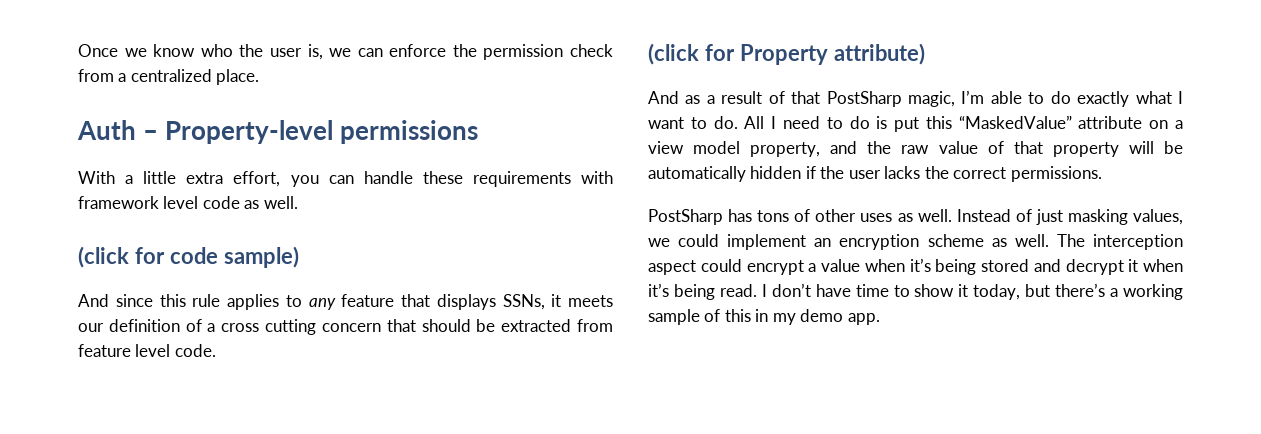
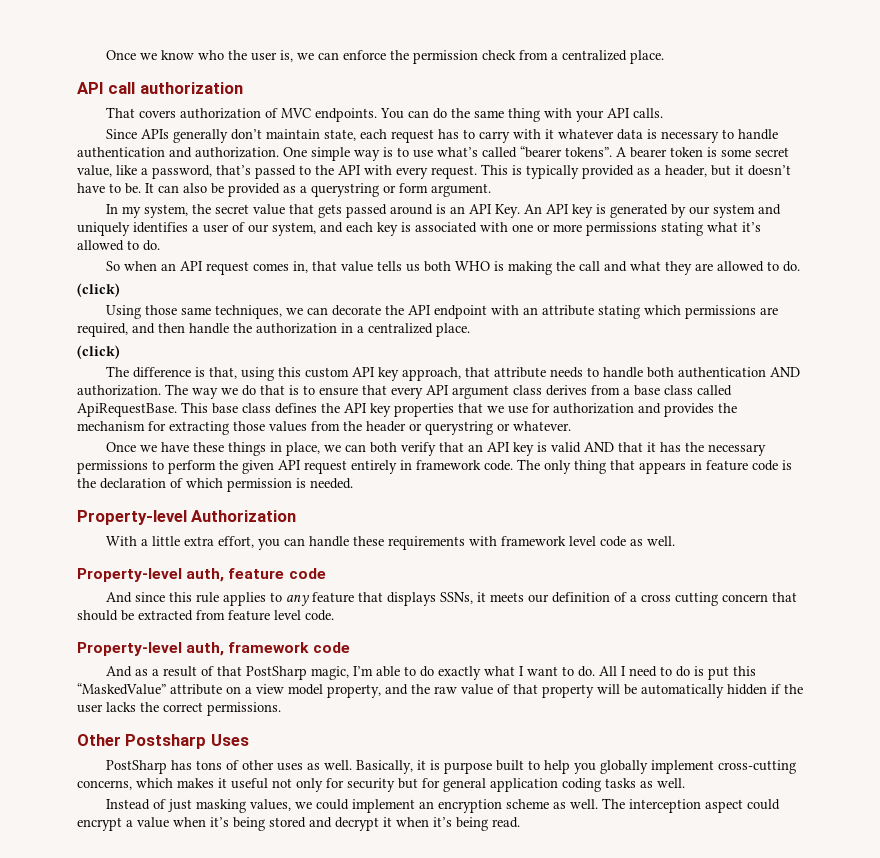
- Auth – Property-level permissions
+ API call authorization
+ That covers authorization of MVC endpoints. You can do the same thing with your API calls.
+ Since APIs generally don’t maintain state, each request has to carry with it whatever data is necessary to handle authentication and authorization. One simple way is to use what’s called “bearer tokens”. A bearer token is some secret value, like a password, that’s passed to the API with every request. This is typically provided as a header, but it doesn’t have to be. It can also be provided as a querystring or form argument.
+ In my system, the secret value that gets passed around is an API Key. An API key is generated by our system and uniquely identifies a user of our system, and each key is associated with one or more permissions stating what it’s allowed to do.
+ So when an API request comes in, that value tells us both WHO is making the call and what they are allowed to do.
+ (click)
+ Using those same techniques, we can decorate the API endpoint with an attribute stating which permissions are required, and then handle the authorization in a centralized place.
+ (click)
+ The difference is that, using this custom API key approach, that attribute needs to handle both authentication AND authorization. The way we do that is to ensure that every API argument class derives from a base class called ApiRequestBase. This base class defines the API key properties that we use for authorization and provides the mechanism for extracting those values from the header or querystring or whatever.
+ Once we have these things in place, we can both verify that an API key is valid AND that it has the necessary permissions to perform the given API request entirely in framework code. The only thing that appears in feature code is the declaration of which permission is needed.
+ Property-level Authorization
- (click for code sample)
+ Property-level auth, feature code
- (click for Property attribute)
+ Property-level auth, framework code
+ Other Postsharp Uses
- PostSharp has tons of other uses as well. Instead of just masking values, we could implement an encryption scheme as well.
+ PostSharp has tons of other uses as well. Basically, it is purpose built to help you globally implement cross-cutting concerns, which makes it useful not only for security but for general application coding tasks as well.
+ Instead of just masking values, we could implement an encryption scheme as well.
- I don’t have time to show it today, but there’s a working sample of this in my demo app.

